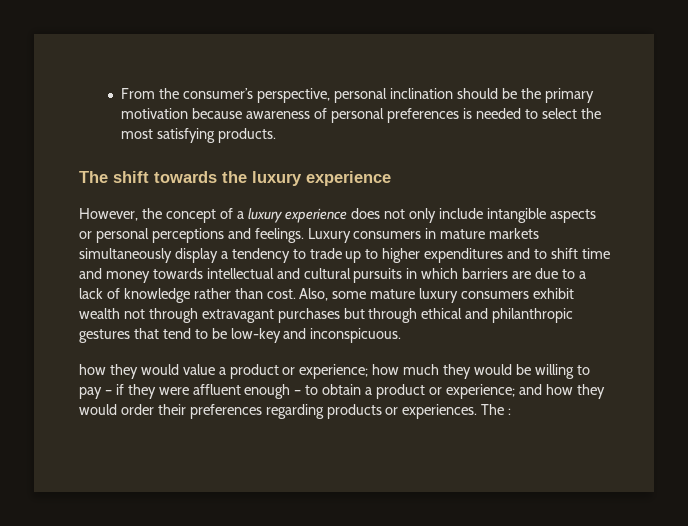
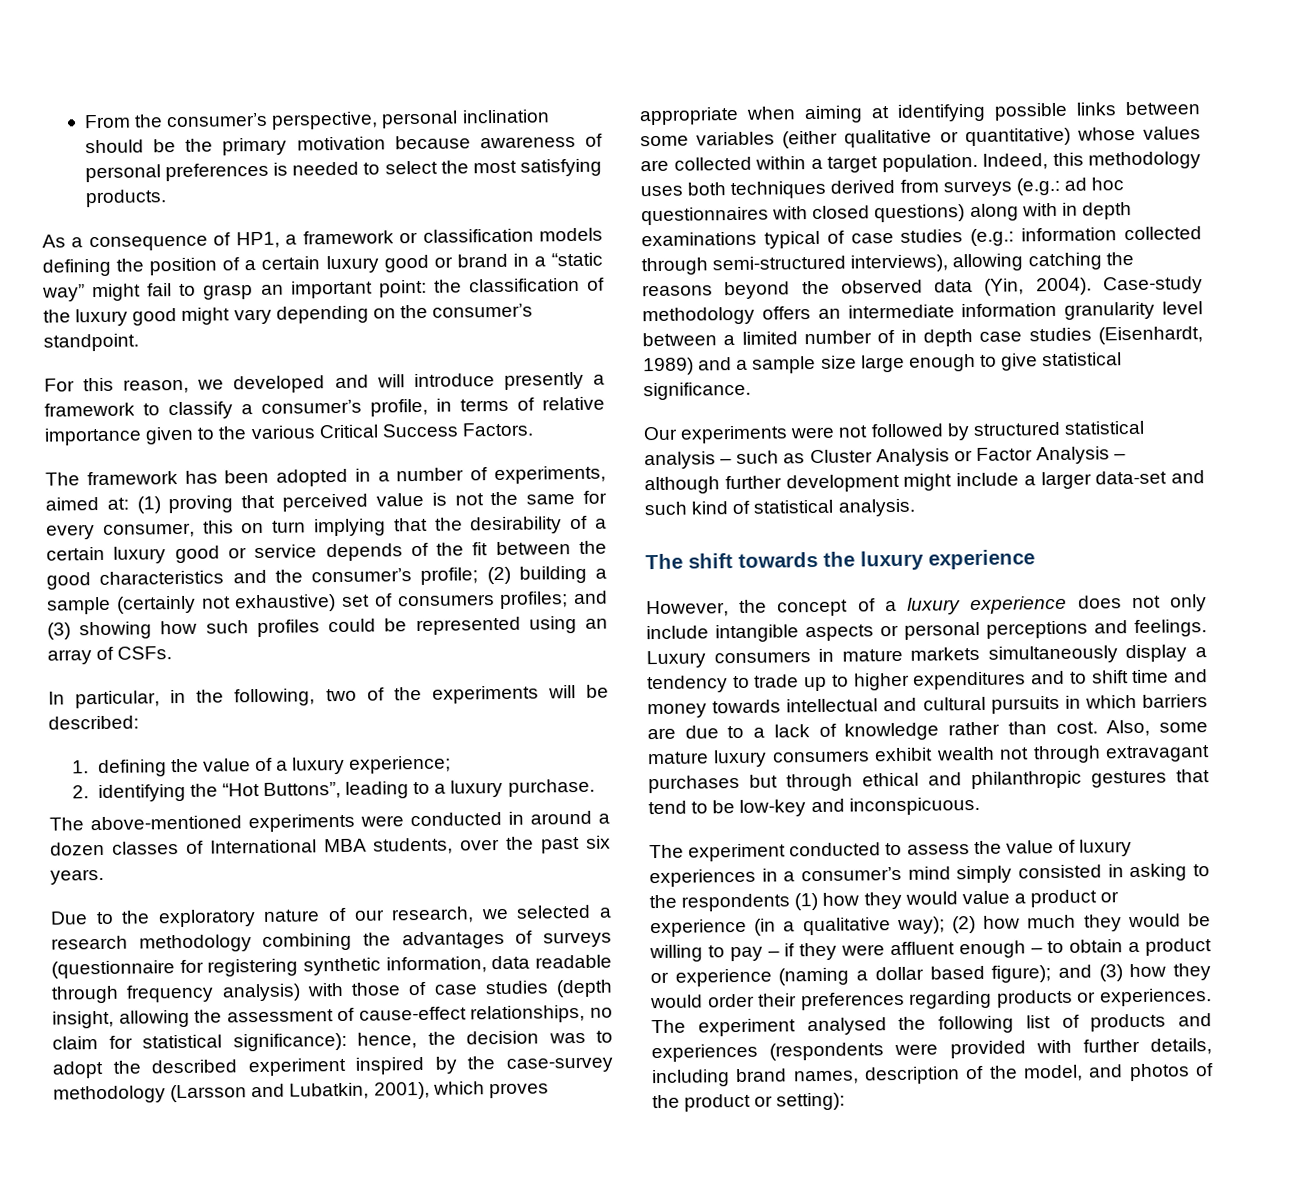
+ As a consequence of HP1, a framework or classification models defining the position of a certain luxury good or brand in a “static way” might fail to grasp an important point: the classification of the luxury good might vary depending on the consumer’s standpoint.
+ For this reason, we developed and will introduce presently a framework to classify a consumer’s profile, in terms of relative importance given to the various Critical Success Factors.
+ The framework has been adopted in a number of experiments, aimed at: (1) proving that perceived value is not the same for every consumer, this on turn implying that the desirability of a certain luxury good or service depends of the fit between the good characteristics and the consumer’s profile; (2) building a sample (certainly not exhaustive) set of consumers profiles; and (3) showing how such profiles could be represented using an array of CSFs.
+ In particular, in the following, two of the experiments will be described:
+ 1. defining the value of a luxury experience;
+ 2. identifying the “Hot Buttons”, leading to a luxury purchase.
+ The above-mentioned experiments were conducted in around a dozen classes of International MBA students, over the past six years.
+ Due to the exploratory nature of our research, we selected a research methodology combining the advantages of surveys (questionnaire for registering synthetic information, data readable through frequency analysis) with those of case studies (depth insight, allowing the assessment of cause-effect relationships, no claim for statistical significance): hence, the decision was to adopt the described experiment inspired by the case-survey methodology (Larsson and Lubatkin, 2001), which proves appropriate when aiming at identifying possible links between some variables (either qualitative or quantitative) whose values are collected within a target population. Indeed, this methodology uses both techniques derived from surveys (e.g.: ad hoc questionnaires with closed questions) along with in depth examinations typical of case studies (e.g.: information collected through semi-structured interviews), allowing catching the reasons beyond the observed data (Yin, 2004). Case-study methodology offers an intermediate information granularity level between a limited number of in depth case studies (Eisenhardt, 1989) and a sample size large enough to give statistical significance.
+ Our experiments were not followed by structured statistical analysis – such as Cluster Analysis or Factor Analysis – although further development might include a larger data-set and such kind of statistical analysis.
- how they would value a product or experience; how much they would be willing to pay – if they were affluent enough – to obtain a product or experience; and how they would order their preferences regarding products or experiences.
+ The experiment conducted to assess the value of luxury experiences in a consumer’s mind simply consisted in asking to the respondents (1) how they would value a product or experience (in a qualitative way); (2) how much they would be willing to pay – if they were affluent enough – to obtain a product or experience (naming a dollar based figure); and (3) how they would order their preferences regarding products or experiences.
- The :
+ The experiment analysed the following list of products and experiences (respondents were provided with further details, including brand names, description of the model, and photos of the product or setting):

